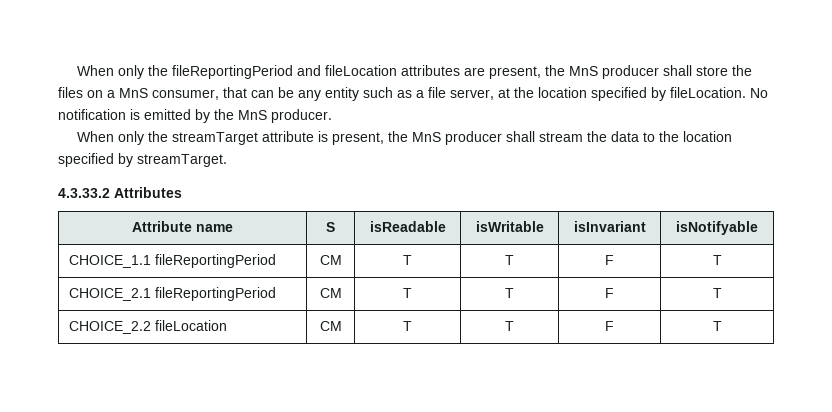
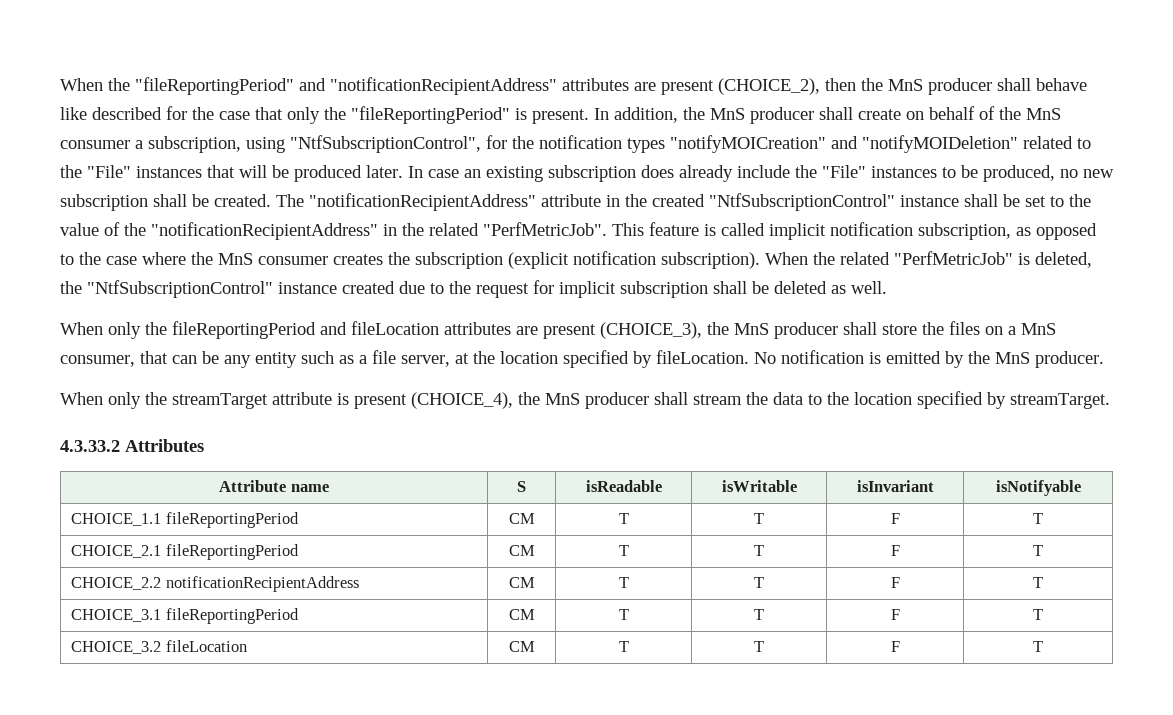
- When only the fileReportingPeriod and fileLocation attributes are present, the MnS producer shall store the files on a MnS consumer, that can be any entity such as a file server, at the location specified by fileLocation.
+ When the "fileReportingPeriod" and "notificationRecipientAddress" attributes are present (CHOICE_2), then the MnS producer shall behave like described for the case that only the "fileReportingPeriod" is present. In addition, the MnS producer shall create on behalf of the MnS consumer a subscription, using "NtfSubscriptionControl", for the notification types "notifyMOICreation" and "notifyMOIDeletion" related to the "File" instances that will be produced later. In case an existing subscription does already include the "File" instances to be produced, no new subscription shall be created. The "notificationRecipientAddress" attribute in the created "NtfSubscriptionControl" instance shall be set to the value of the "notificationRecipientAddress" in the related "PerfMetricJob". This feature is called implicit notification subscription, as opposed to the case where the MnS consumer creates the subscription (explicit notification subscription). When the related "PerfMetricJob" is deleted, the "NtfSubscriptionControl" instance created due to the request for implicit subscription shall be deleted as well.
+ When only the fileReportingPeriod and fileLocation attributes are present (CHOICE_3), the MnS producer shall store the files on a MnS consumer, that can be any entity such as a file server, at the location specified by fileLocation.
- When only the streamTarget attribute is present, the MnS producer shall stream the data to the location specified by streamTarget.
+ When only the streamTarget attribute is present (CHOICE_4), the MnS producer shall stream the data to the location specified by streamTarget.
- CHOICE_2.2 fileLocation | CM | T | T | F | T
+ CHOICE_2.2 notificationRecipientAddress | CM | T | T | F | T
+ CHOICE_3.1 fileReportingPeriod | CM | T | T | F | T
+ CHOICE_3.2 fileLocation | CM | T | T | F | T

